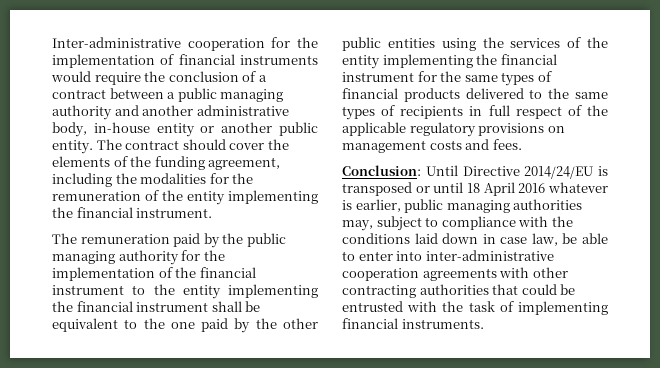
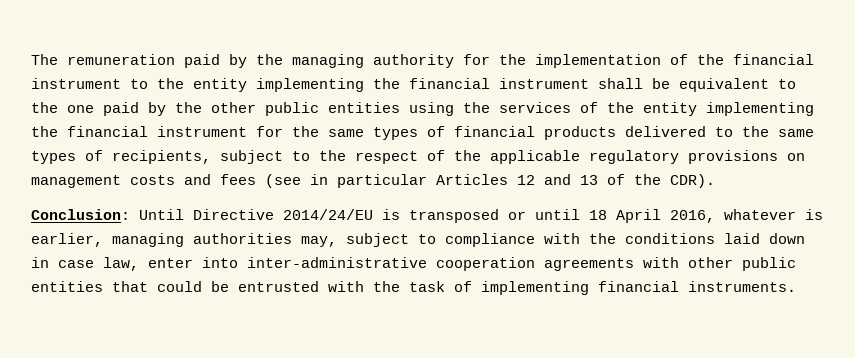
- Inter-administrative cooperation for the implementation of financial instruments would require the conclusion of a contract between a public managing authority and another administrative body, in-house entity or another public entity. The contract should cover the elements of the funding agreement, including the modalities for the remuneration of the entity implementing the financial instrument.
- The remuneration paid by the public managing authority for the implementation of the financial instrument to the entity implementing the financial instrument shall be equivalent to the one paid by the other public entities using the services of the entity implementing the financial instrument for the same types of financial products delivered to the same types of recipients in full respect of the applicable regulatory provisions on management costs and fees.
+ The remuneration paid by the managing authority for the implementation of the financial instrument to the entity implementing the financial instrument shall be equivalent to the one paid by the other public entities using the services of the entity implementing the financial instrument for the same types of financial products delivered to the same types of recipients, subject to the respect of the applicable regulatory provisions on management costs and fees (see in particular Articles 12 and 13 of the CDR).
- Conclusion: Until Directive 2014/24/EU is transposed or until 18 April 2016 whatever is earlier, public managing authorities may, subject to compliance with the conditions laid down in case law, be able to enter into inter-administrative cooperation agreements with other contracting authorities that could be entrusted with the task of implementing financial instruments.
+ Conclusion: Until Directive 2014/24/EU is transposed or until 18 April 2016, whatever is earlier, managing authorities may, subject to compliance with the conditions laid down in case law, enter into inter-administrative cooperation agreements with other public entities that could be entrusted with the task of implementing financial instruments.

